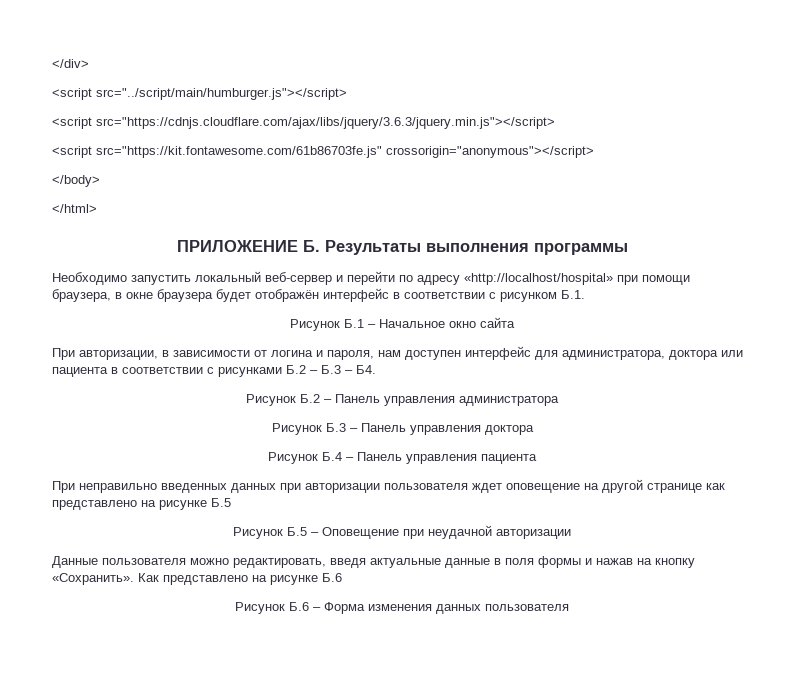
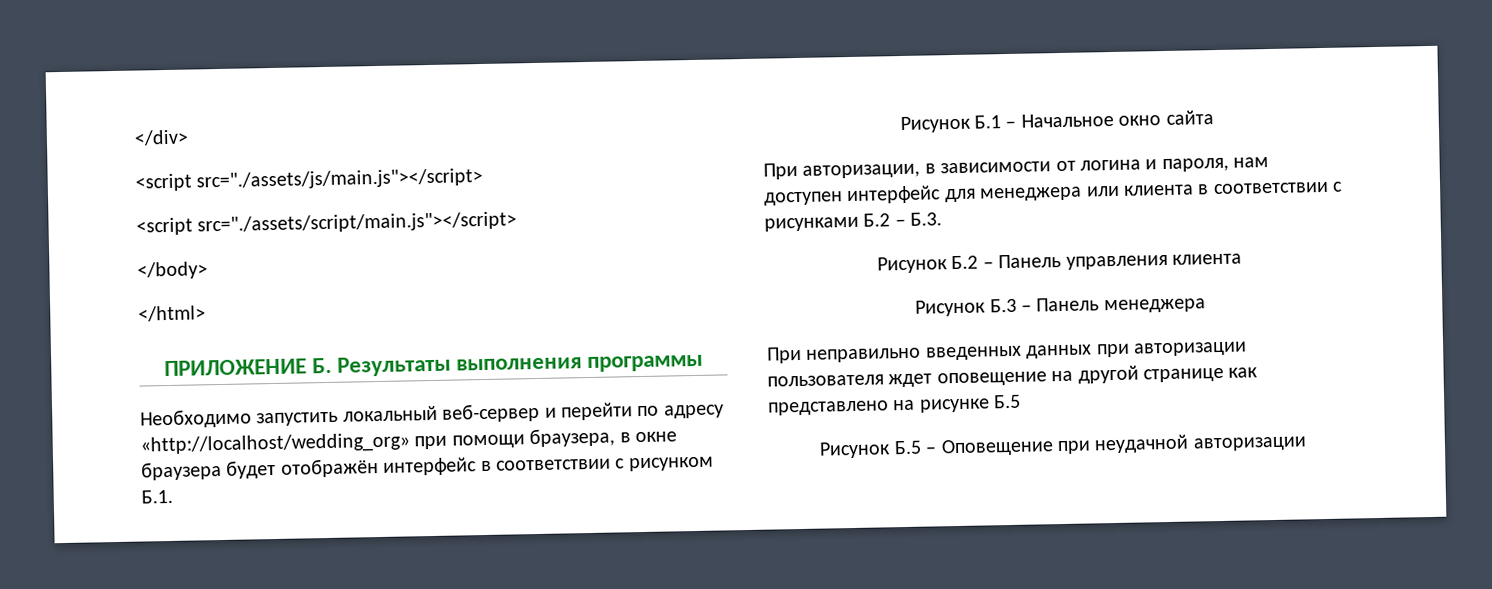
- <script src="../script/main/humburger.js"></script>
- <script src="https://cdnjs.cloudflare.com/ajax/libs/jquery/3.6.3/jquery.min.js"></script>
- <script src="https://kit.fontawesome.com/61b86703fe.js" crossorigin="anonymous"></script>
+ <script src="./assets/js/main.js"></script>
+ <script src="./assets/script/main.js"></script>
- Необходимо запустить локальный веб-сервер и перейти по адресу «http://localhost/hospital» при помощи браузера, в окне браузера будет отображён интерфейс в соответствии с рисунком Б.1.
+ Необходимо запустить локальный веб-сервер и перейти по адресу «http://localhost/wedding_org» при помощи браузера, в окне браузера будет отображён интерфейс в соответствии с рисунком Б.1.
- При авторизации, в зависимости от логина и пароля, нам доступен интерфейс для администратора, доктора или пациента в соответствии с рисунками Б.2 – Б.3 – Б4.
+ При авторизации, в зависимости от логина и пароля, нам доступен интерфейс для менеджера или клиента в соответствии с рисунками Б.2 – Б.3.
- Рисунок Б.2 – Панель управления администратора
+ Рисунок Б.2 – Панель управления клиента
- Рисунок Б.3 – Панель управления доктора
- Рисунок Б.4 – Панель управления пациента
+ Рисунок Б.3 – Панель менеджера
- Данные пользователя можно редактировать, введя актуальные данные в поля формы и нажав на кнопку «Сохранить». Как представлено на рисунке Б.6
- Рисунок Б.6 – Форма изменения данных пользователя

